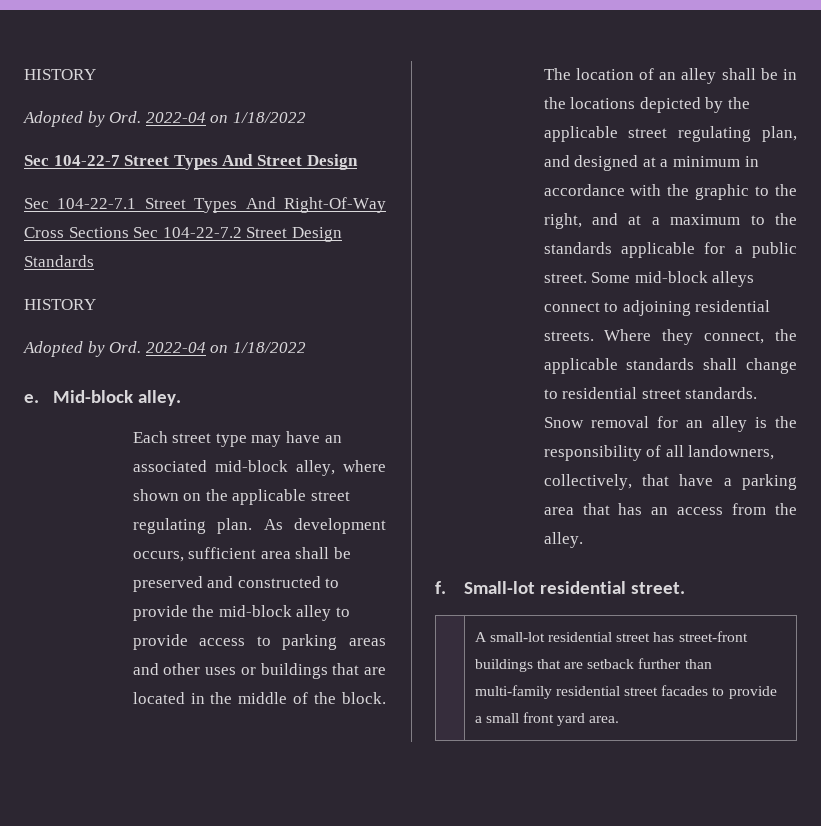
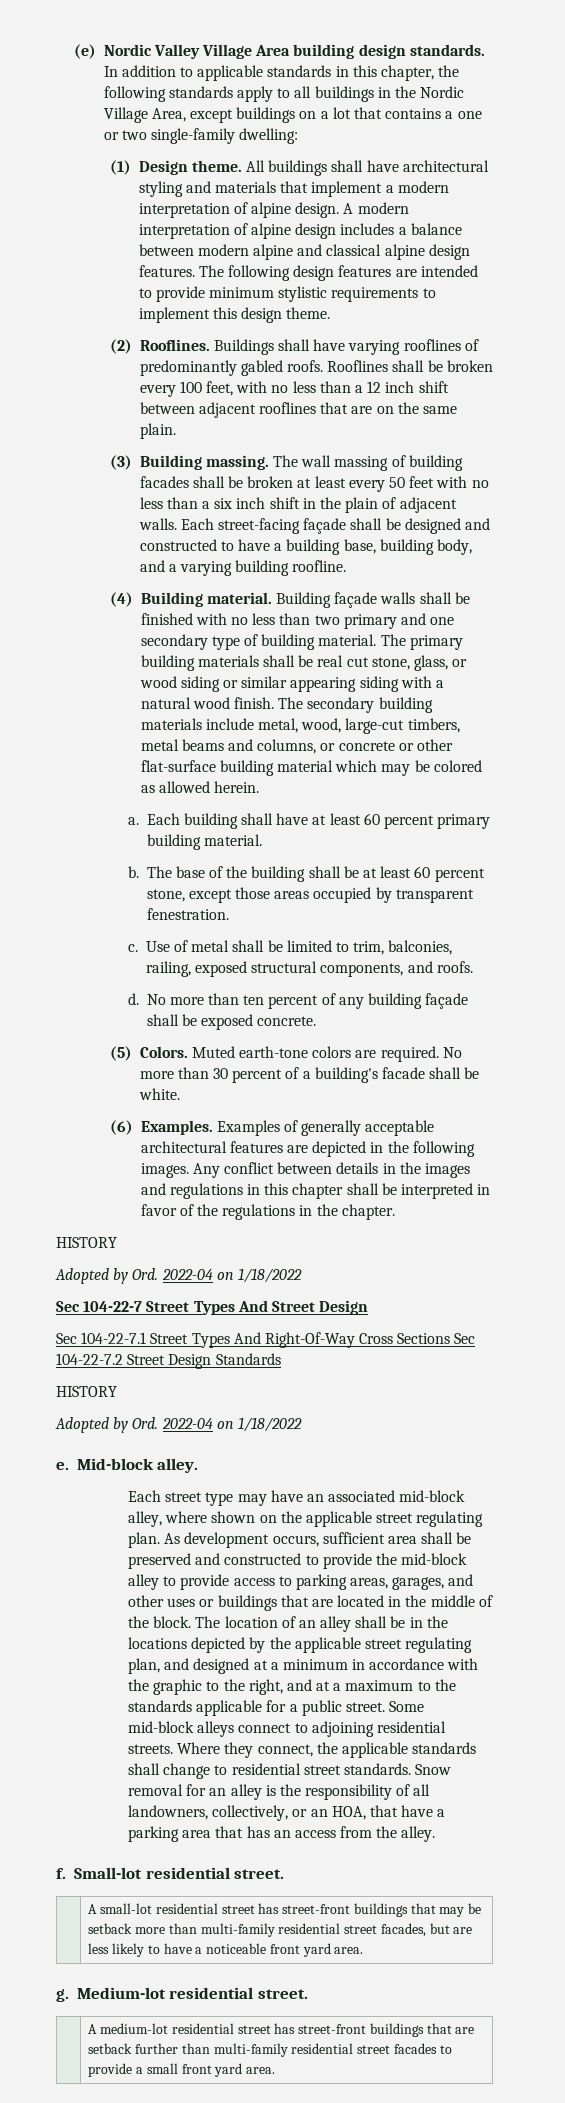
+ (e) Nordic Valley Village Area building design standards. In addition to applicable standards in this chapter, the following standards apply to all buildings in the Nordic Village Area, except buildings on a lot that contains a one or two single-family dwelling:
+ (1) Design theme. All buildings shall have architectural styling and materials that implement a modern interpretation of alpine design. A modern interpretation of alpine design includes a balance between modern alpine and classical alpine design features. The following design features are intended to provide minimum stylistic requirements to implement this design theme.
+ (2) Rooflines. Buildings shall have varying rooflines of predominantly gabled roofs. Rooflines shall be broken every 100 feet, with no less than a 12 inch shift between adjacent rooflines that are on the same plain.
+ (3) Building massing. The wall massing of building facades shall be broken at least every 50 feet with no less than a six inch shift in the plain of adjacent walls. Each street-facing façade shall be designed and constructed to have a building base, building body, and a varying building roofline.
+ (4) Building material. Building façade walls shall be finished with no less than two primary and one secondary type of building material. The primary building materials shall be real cut stone, glass, or wood siding or similar appearing siding with a natural wood finish. The secondary building materials include metal, wood, large-cut timbers, metal beams and columns, or concrete or other flat-surface building material which may be colored as allowed herein.
+ a. Each building shall have at least 60 percent primary building material.
+ b. The base of the building shall be at least 60 percent stone, except those areas occupied by transparent fenestration.
+ c. Use of metal shall be limited to trim, balconies, railing, exposed structural components, and roofs.
+ d. No more than ten percent of any building façade shall be exposed concrete.
+ (5) Colors. Muted earth-tone colors are required. No more than 30 percent of a building's facade shall be white.
+ (6) Examples. Examples of generally acceptable architectural features are depicted in the following images. Any conflict between details in the images and regulations in this chapter shall be interpreted in favor of the regulations in the chapter.
- As development occurs, sufficient area shall be preserved and constructed to provide the mid-block alley to provide access to parking areas and other uses or buildings that are located in the middle of the block.
+ As development occurs, sufficient area shall be preserved and constructed to provide the mid-block alley to provide access to parking areas, garages, and other uses or buildings that are located in the middle of the block.
- Snow removal for an alley is the responsibility of all landowners, collectively, that have a parking area that has an access from the alley.
+ Snow removal for an alley is the responsibility of all landowners, collectively, or an HOA, that have a parking area that has an access from the alley.
- | A small-lot residential street has street-front buildings that are setback further than multi-family residential street facades to provide a small front yard area.
+ | A small-lot residential street has street-front buildings that may be setback more than multi-family residential street facades, but are less likely to have a noticeable front yard area.
+ g. Medium-lot residential street.
+ | A medium-lot residential street has street-front buildings that are setback further than multi-family residential street facades to provide a small front yard area.

